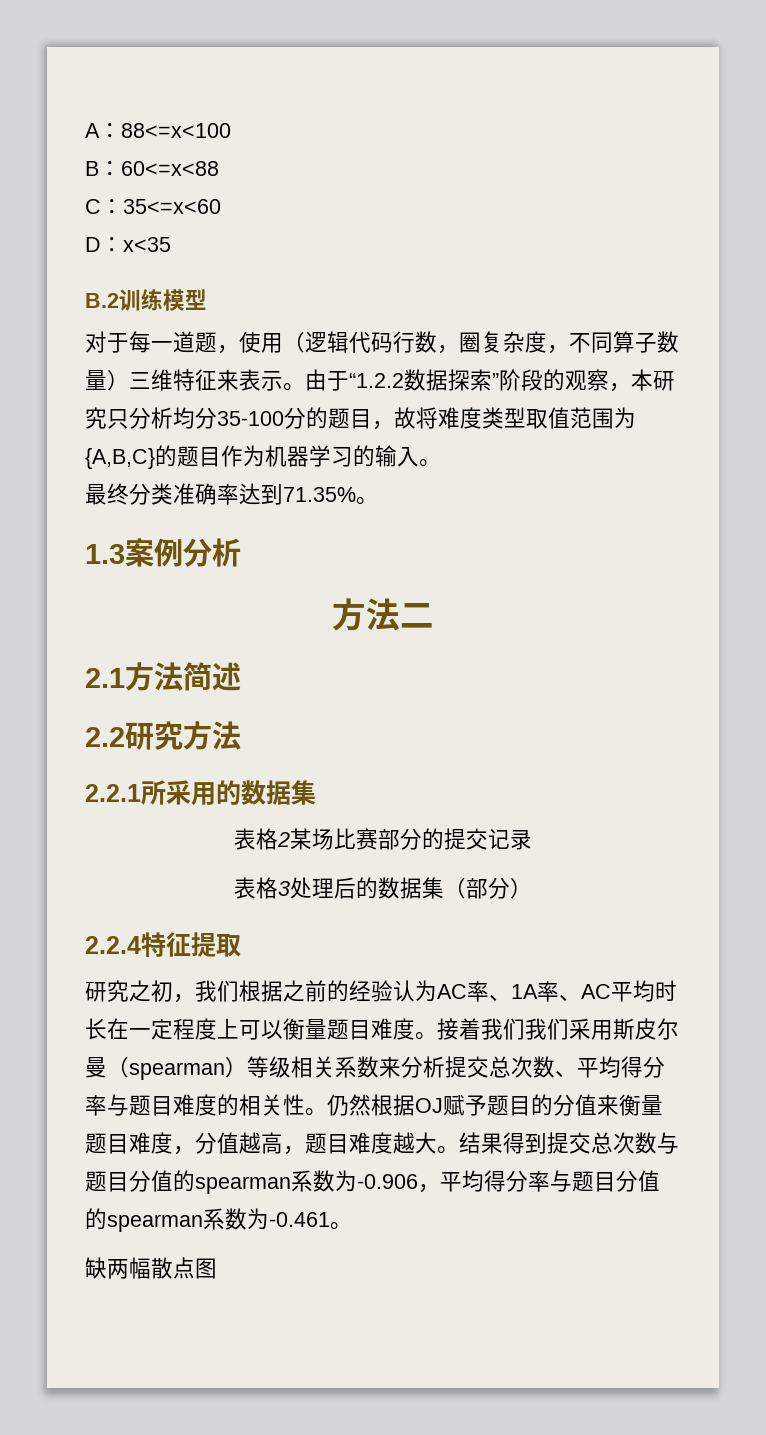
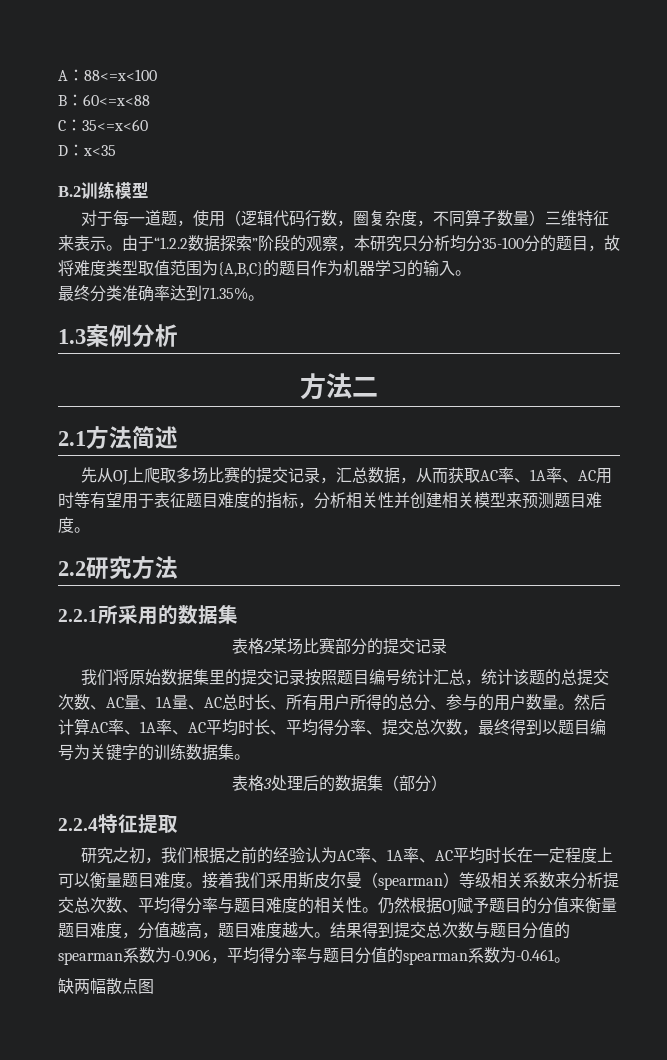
+ 先从OJ上爬取多场比赛的提交记录，汇总数据，从而获取AC率、1A率、AC用时等有望用于表征题目难度的指标，分析相关性并创建相关模型来预测题目难度。
+ 我们将原始数据集里的提交记录按照题目编号统计汇总，统计该题的总提交次数、AC量、1A量、AC总时长、所有用户所得的总分、参与的用户数量。然后计算AC率、1A率、AC平均时长、平均得分率、提交总次数，最终得到以题目编号为关键字的训练数据集。
- 接着我们我们采用斯皮尔曼（spearman）等级相关系数来分析提交总次数、平均得分率与题目难度的相关性。
+ 接着我们采用斯皮尔曼（spearman）等级相关系数来分析提交总次数、平均得分率与题目难度的相关性。

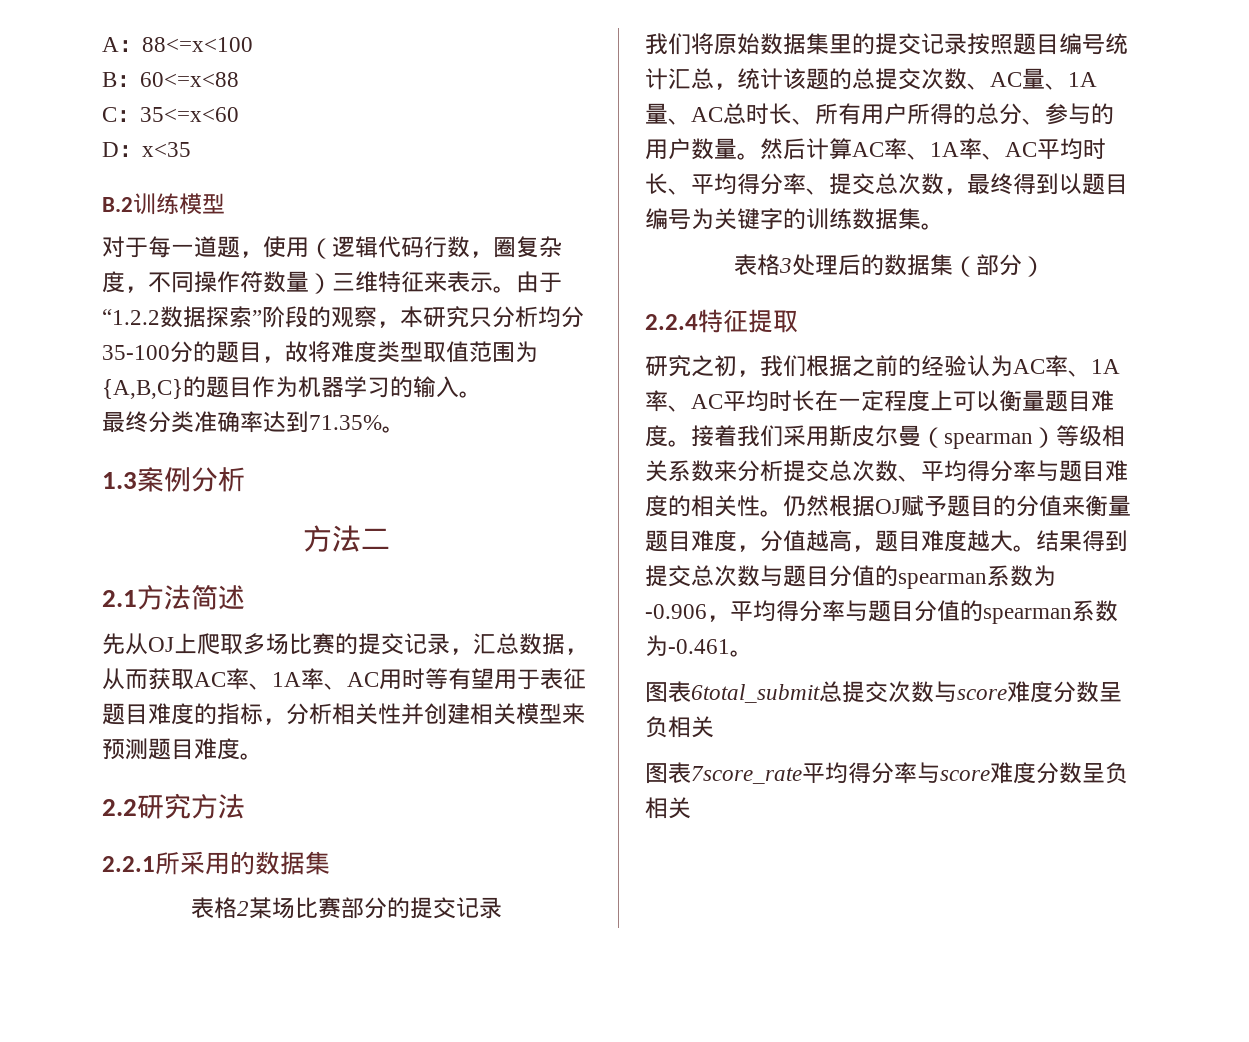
- 对于每一道题，使用（逻辑代码行数，圈复杂度，不同算子数量）三维特征来表示。
+ 对于每一道题，使用（逻辑代码行数，圈复杂度，不同操作符数量）三维特征来表示。
- 缺两幅散点图
+ 图表6total_submit总提交次数与score难度分数呈负相关
+ 图表7score_rate平均得分率与score难度分数呈负相关

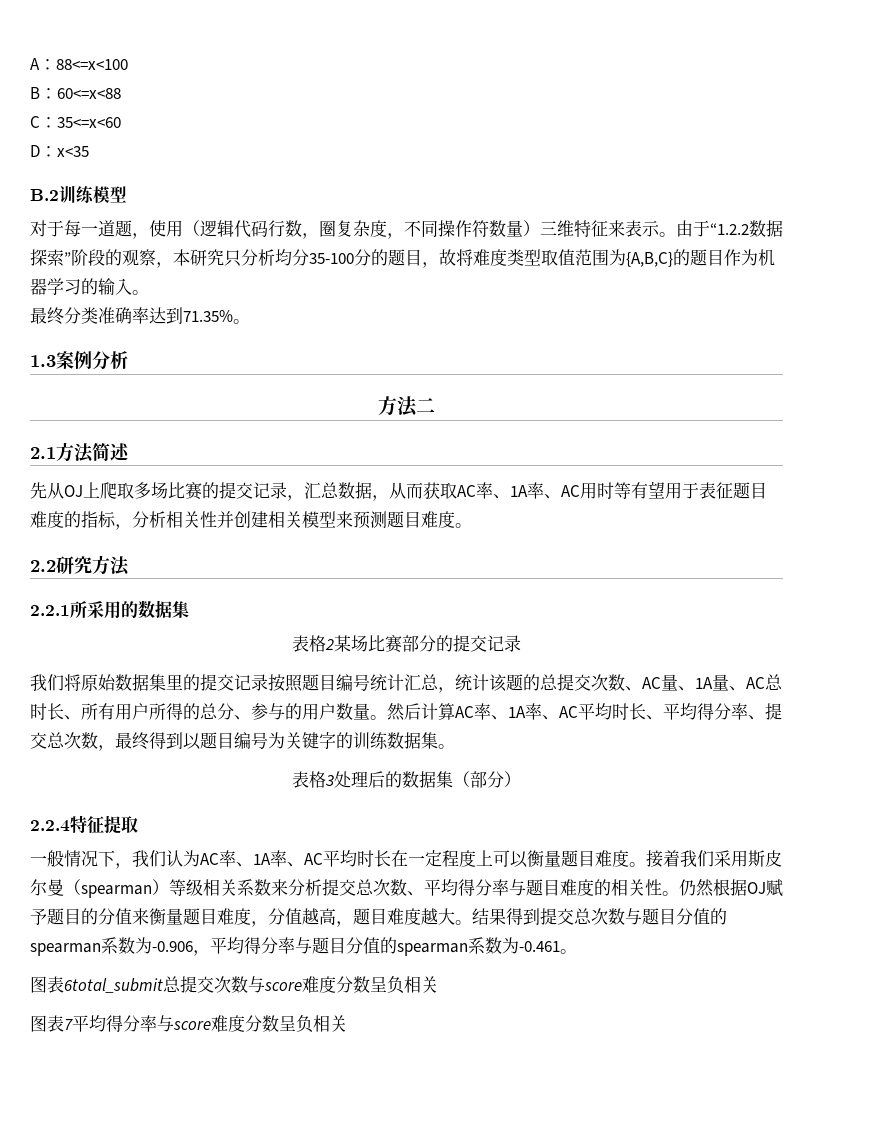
- 研究之初，我们根据之前的经验认为AC率、1A率、AC平均时长在一定程度上可以衡量题目难度。
+ 一般情况下，我们认为AC率、1A率、AC平均时长在一定程度上可以衡量题目难度。
- 图表7score_rate平均得分率与score难度分数呈负相关
+ 图表7平均得分率与score难度分数呈负相关

